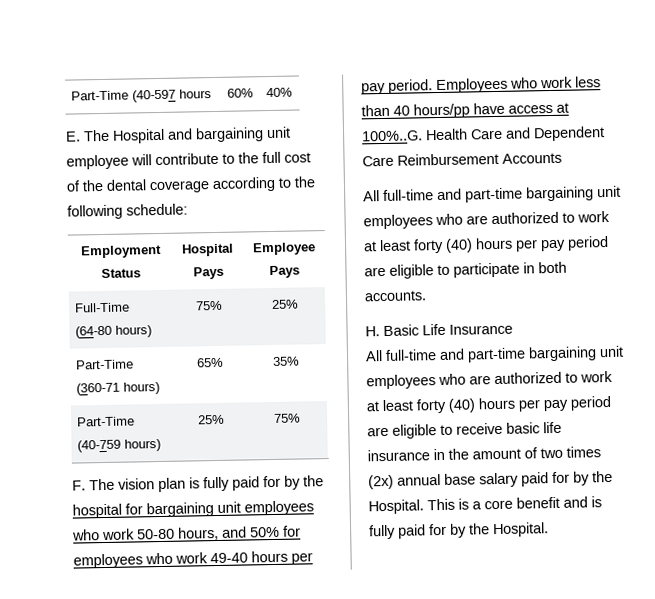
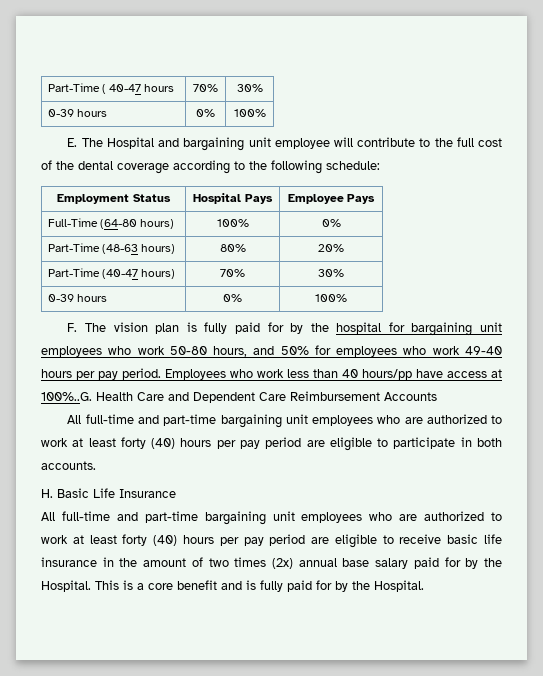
- Part-Time (40-597 hours | 60% | 40%
+ Part-Time ( 40-47 hours | 70% | 30%
+ 0-39 hours | 0% | 100%
- Full-Time (64-80 hours) | 75% | 25%
- Part-Time (360-71 hours) | 65% | 35%
- Part-Time (40-759 hours) | 25% | 75%
+ Full-Time (64-80 hours) | 100% | 0%
+ Part-Time (48-63 hours) | 80% | 20%
+ Part-Time (40-47 hours) | 70% | 30%
+ 0-39 hours | 0% | 100%

